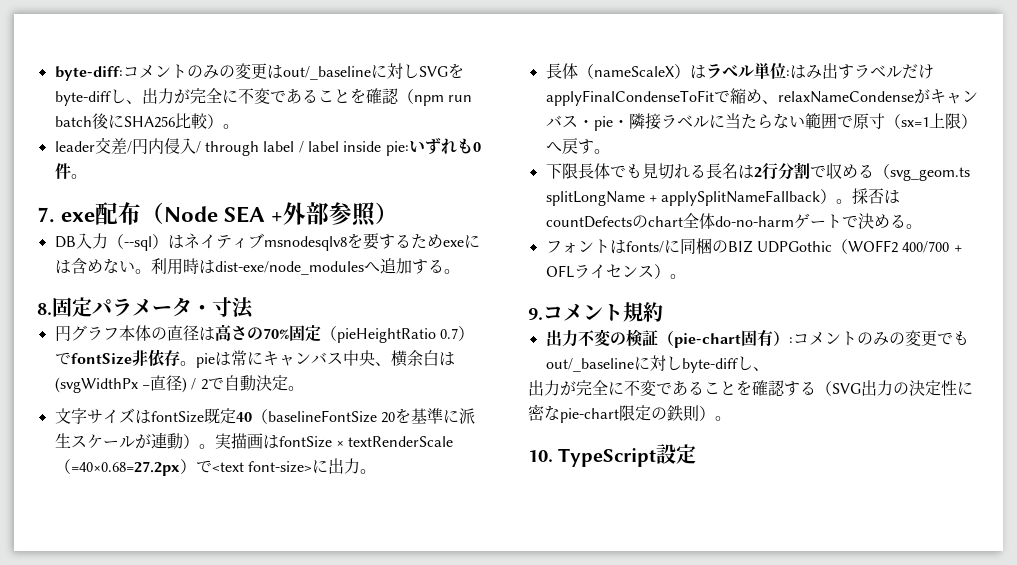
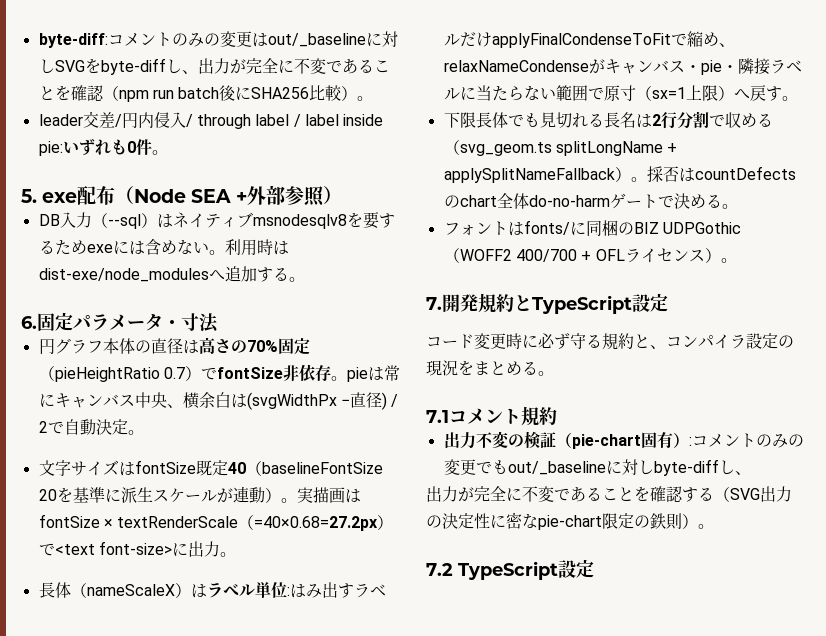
- 7. exe配布（Node SEA +外部参照）
+ 5. exe配布（Node SEA +外部参照）
- 8.固定パラメータ・寸法
+ 6.固定パラメータ・寸法
- 9.コメント規約
+ 7.開発規約とTypeScript設定
+ コード変更時に必ず守る規約と、コンパイラ設定の現況をまとめる。
+ 7.1コメント規約
- 10. TypeScript設定
+ 7.2 TypeScript設定

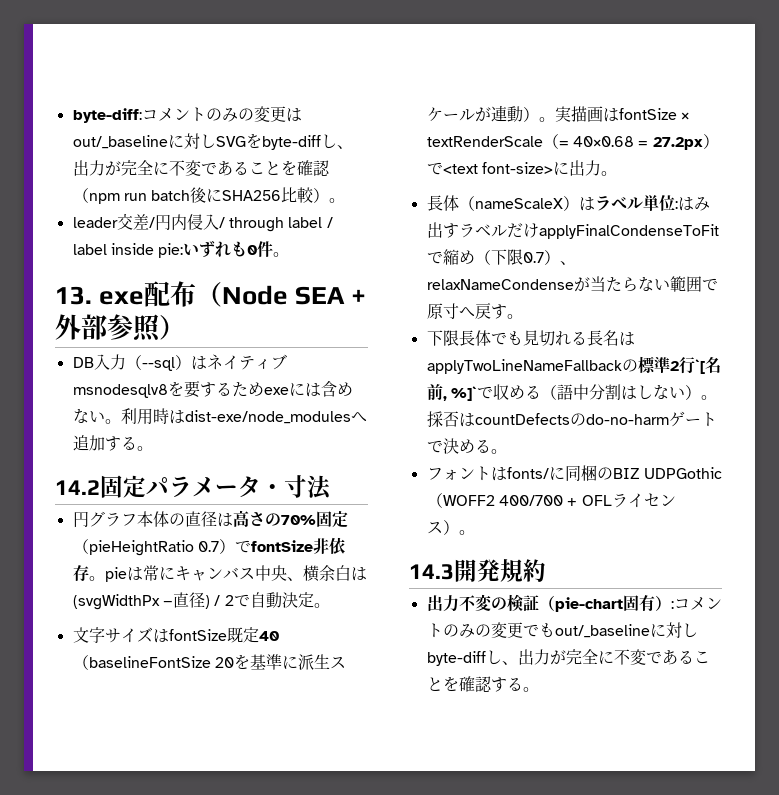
- 5. exe配布（Node SEA +外部参照）
+ 13. exe配布（Node SEA +外部参照）
- 6.固定パラメータ・寸法
+ 14.2固定パラメータ・寸法
- 実描画はfontSize × textRenderScale（=40×0.68=27.2px）で<text font-size>に出力。
+ 実描画はfontSize × textRenderScale（= 40×0.68 = 27.2px）で<text font-size>に出力。
- 長体（nameScaleX）はラベル単位:はみ出すラベルだけapplyFinalCondenseToFitで縮め、relaxNameCondenseがキャンバス・pie・隣接ラベルに当たらない範囲で原寸（sx=1上限）へ戻す。
+ 長体（nameScaleX）はラベル単位:はみ出すラベルだけapplyFinalCondenseToFitで縮め（下限0.7）、relaxNameCondenseが当たらない範囲で原寸へ戻す。
- 下限長体でも見切れる長名は2行分割で収める（svg_geom.ts splitLongName + applySplitNameFallback）。
+ 下限長体でも見切れる長名はapplyTwoLineNameFallbackの標準2行`[名前, %]`で収める（語中分割はしない）。
- 採否はcountDefectsのchart全体do-no-harmゲートで決める。
+ 採否はcountDefectsのdo-no-harmゲートで決める。
- 7.開発規約とTypeScript設定
- コード変更時に必ず守る規約と、コンパイラ設定の現況をまとめる。
- 7.1コメント規約
+ 14.3開発規約
- 出力不変の検証（pie-chart固有）:コメントのみの変更でもout/_baselineに対しbyte-diffし、
- 出力が完全に不変であることを確認する（SVG出力の決定性に密なpie-chart限定の鉄則）。
- 7.2 TypeScript設定
+ 出力不変の検証（pie-chart固有）:コメントのみの変更でもout/_baselineに対しbyte-diffし、出力が完全に不変であることを確認する。

